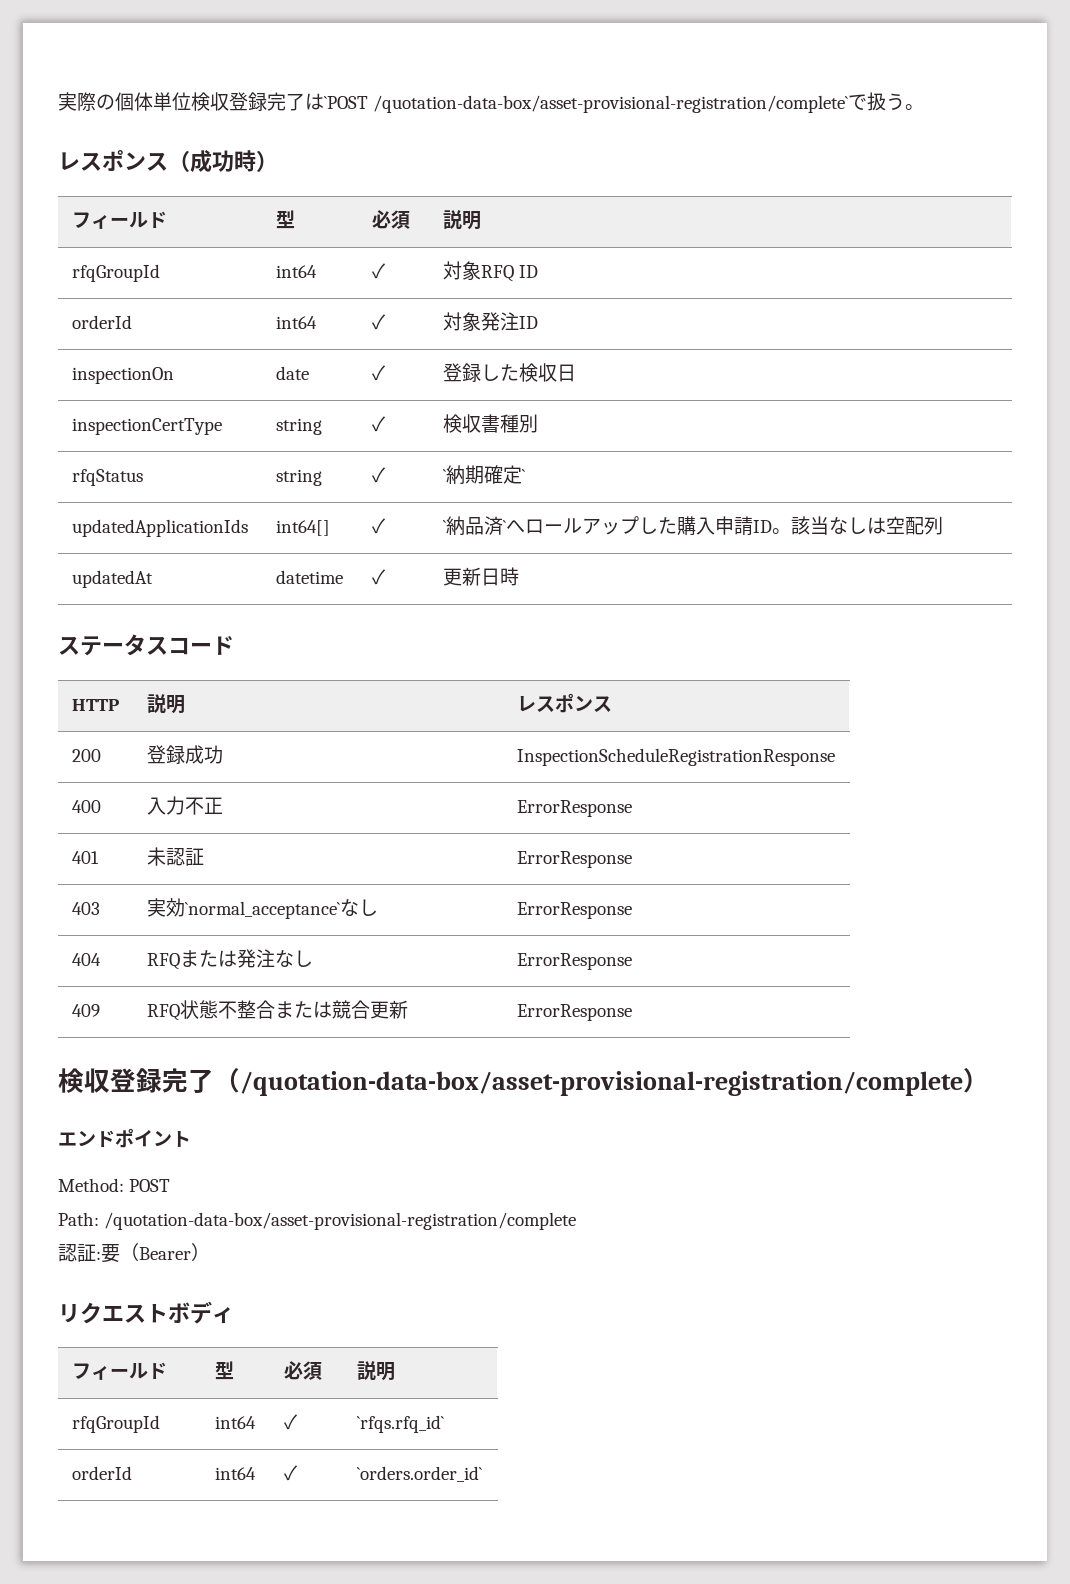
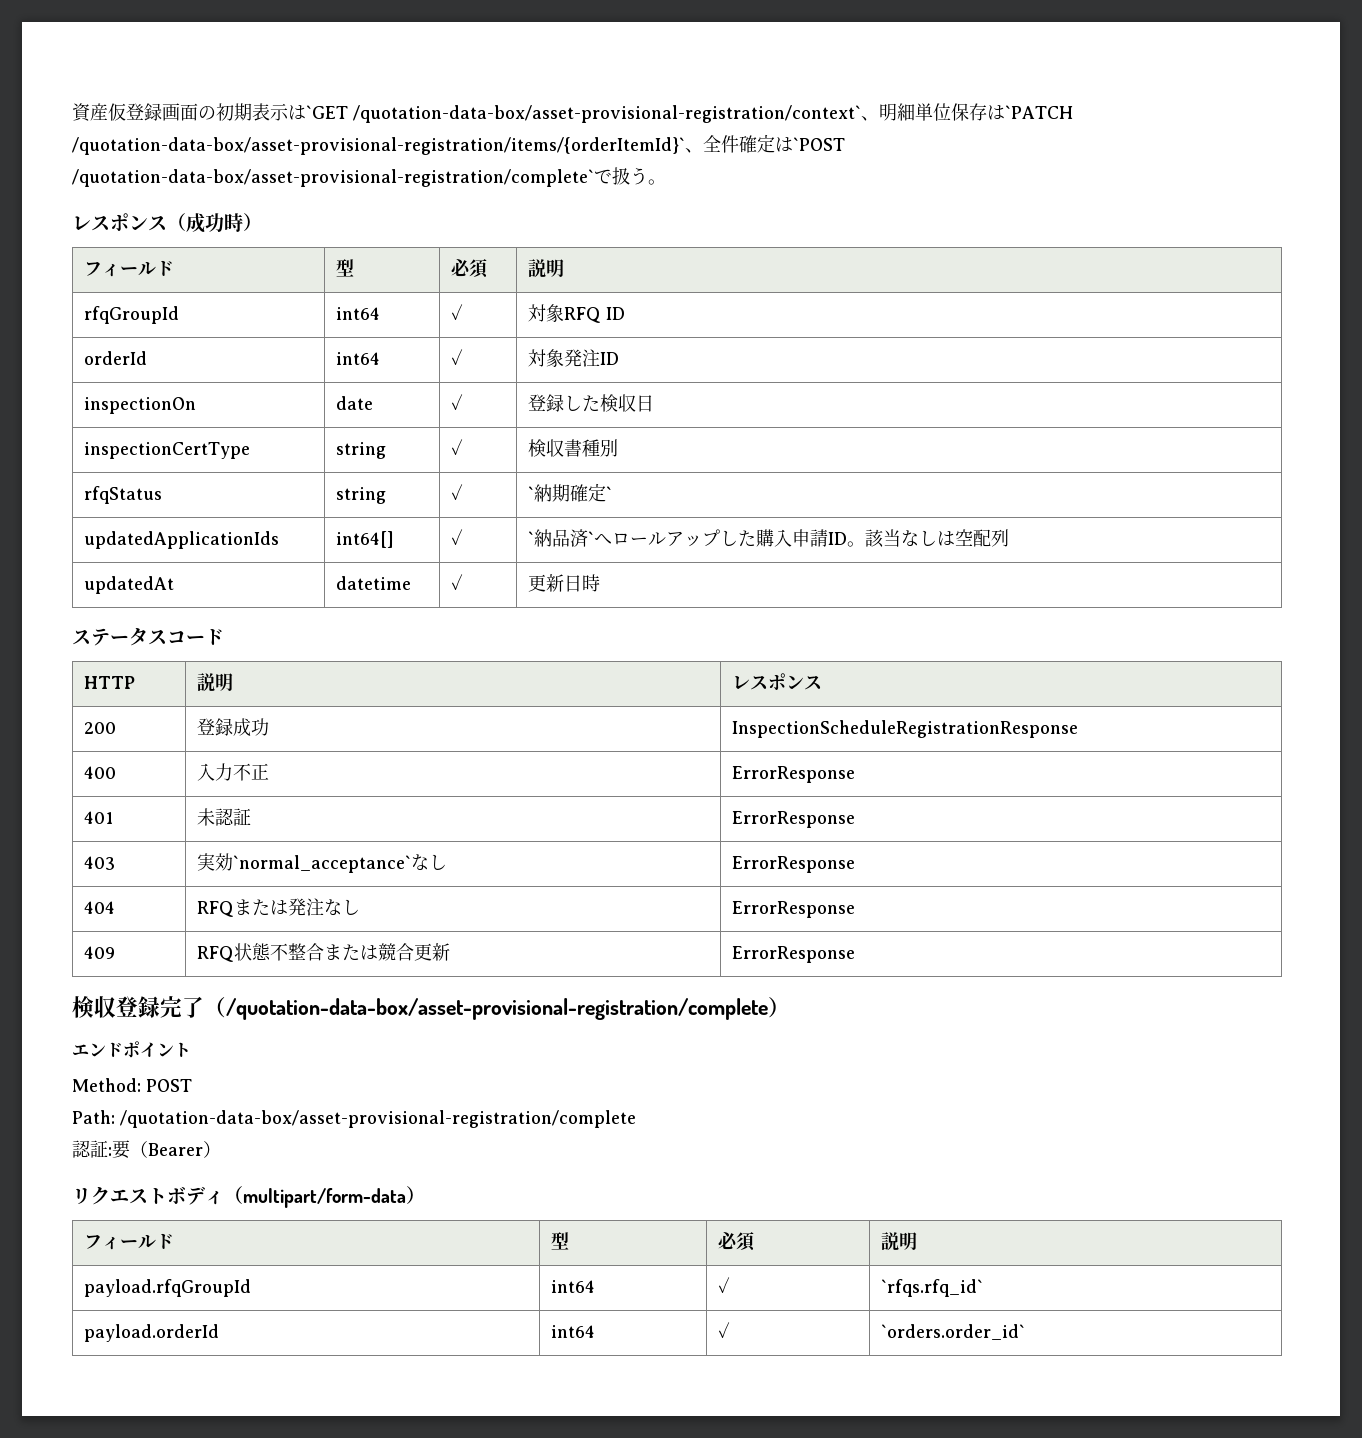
- 実際の個体単位検収登録完了は`POST /quotation-data-box/asset-provisional-registration/complete`で扱う。
+ 資産仮登録画面の初期表示は`GET /quotation-data-box/asset-provisional-registration/context`、明細単位保存は`PATCH /quotation-data-box/asset-provisional-registration/items/{orderItemId}`、全件確定は`POST /quotation-data-box/asset-provisional-registration/complete`で扱う。
- リクエストボディ
+ リクエストボディ（multipart/form-data）
  フィールド | 型 | 必須 | 説明
- rfqGroupId | int64 | ✓ | `rfqs.rfq_id`
+ payload.rfqGroupId | int64 | ✓ | `rfqs.rfq_id`
- orderId | int64 | ✓ | `orders.order_id`
+ payload.orderId | int64 | ✓ | `orders.order_id`

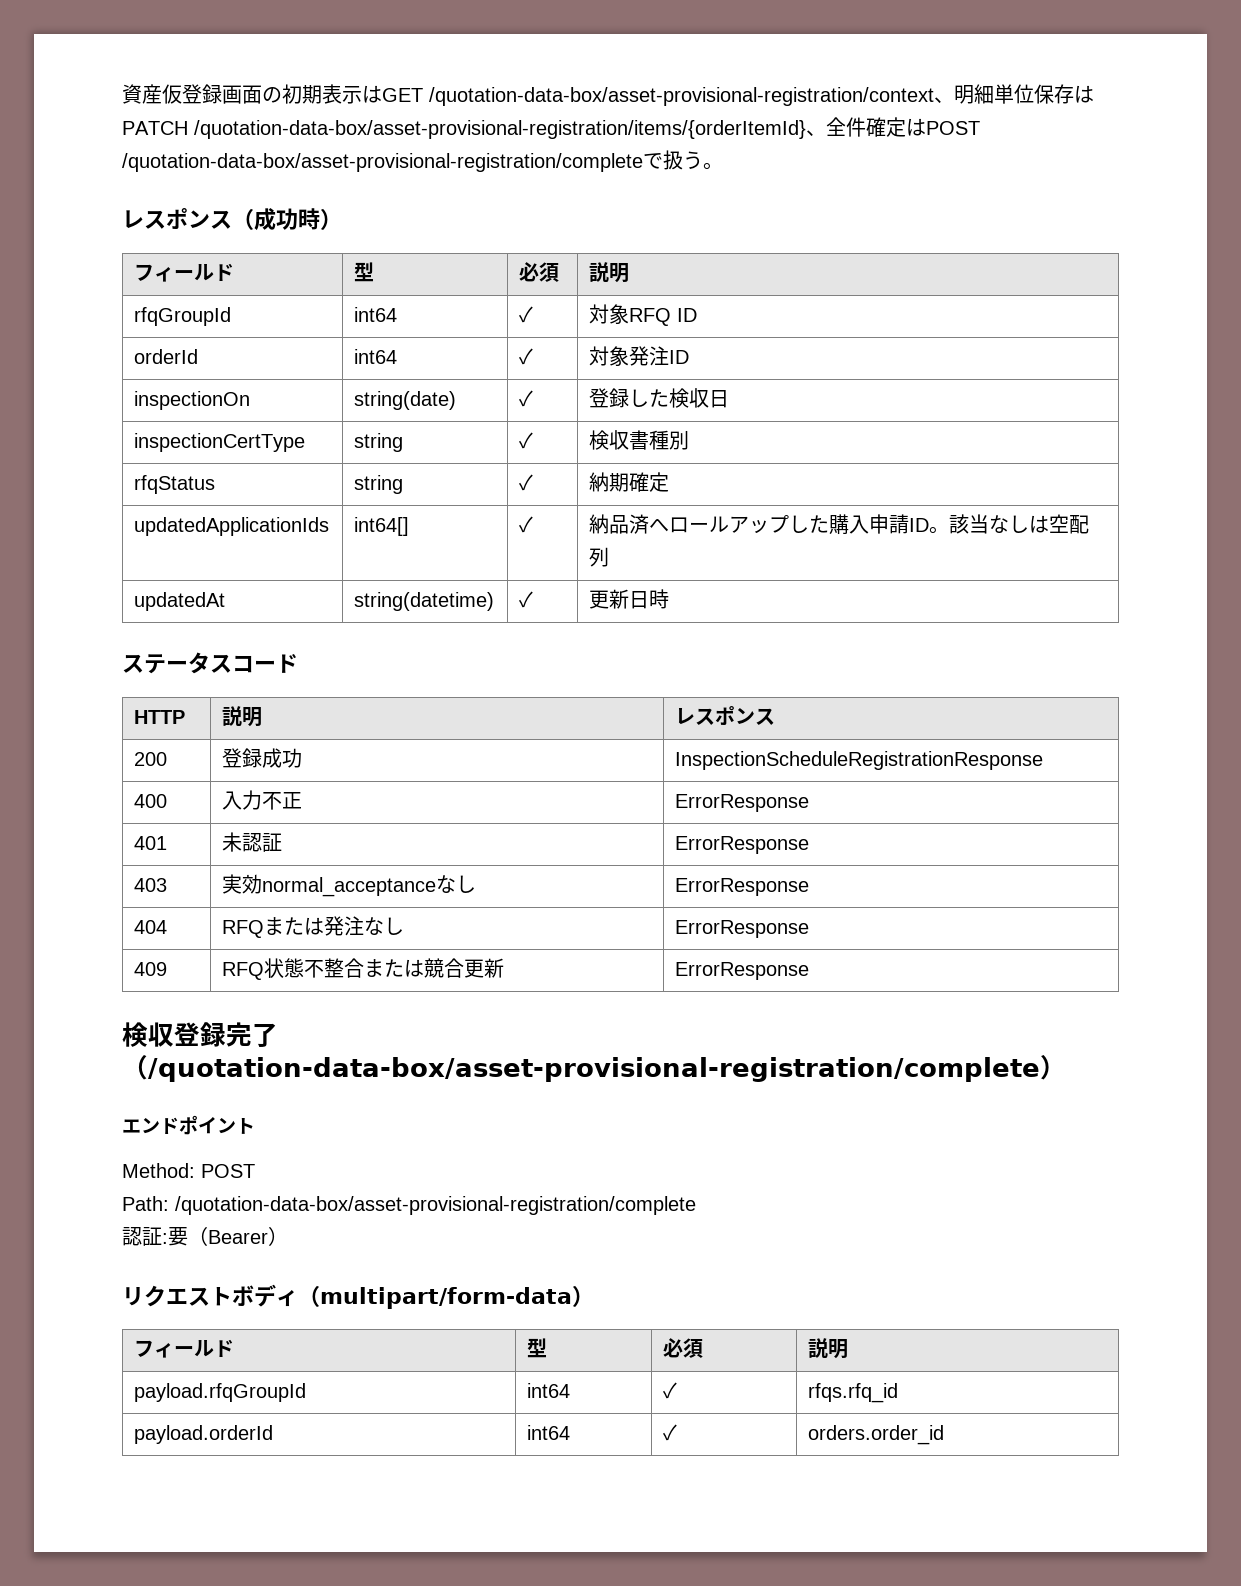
- 資産仮登録画面の初期表示は`GET /quotation-data-box/asset-provisional-registration/context`、明細単位保存は`PATCH /quotation-data-box/asset-provisional-registration/items/{orderItemId}`、全件確定は`POST /quotation-data-box/asset-provisional-registration/complete`で扱う。
+ 資産仮登録画面の初期表示はGET /quotation-data-box/asset-provisional-registration/context、明細単位保存はPATCH /quotation-data-box/asset-provisional-registration/items/{orderItemId}、全件確定はPOST /quotation-data-box/asset-provisional-registration/completeで扱う。
- inspectionOn | date | ✓ | 登録した検収日
+ inspectionOn | string(date) | ✓ | 登録した検収日
- rfqStatus | string | ✓ | `納期確定`
+ rfqStatus | string | ✓ | 納期確定
- updatedApplicationIds | int64[] | ✓ | `納品済`へロールアップした購入申請ID。該当なしは空配列
+ updatedApplicationIds | int64[] | ✓ | 納品済へロールアップした購入申請ID。該当なしは空配列
- updatedAt | datetime | ✓ | 更新日時
+ updatedAt | string(datetime) | ✓ | 更新日時
- 403 | 実効`normal_acceptance`なし | ErrorResponse
+ 403 | 実効normal_acceptanceなし | ErrorResponse
- payload.rfqGroupId | int64 | ✓ | `rfqs.rfq_id`
+ payload.rfqGroupId | int64 | ✓ | rfqs.rfq_id
- payload.orderId | int64 | ✓ | `orders.order_id`
+ payload.orderId | int64 | ✓ | orders.order_id

